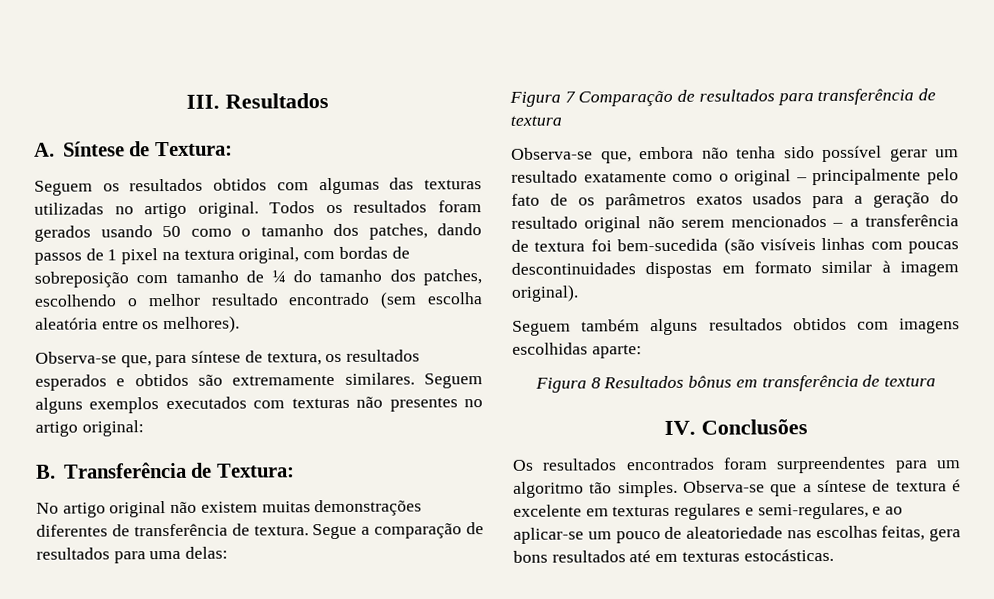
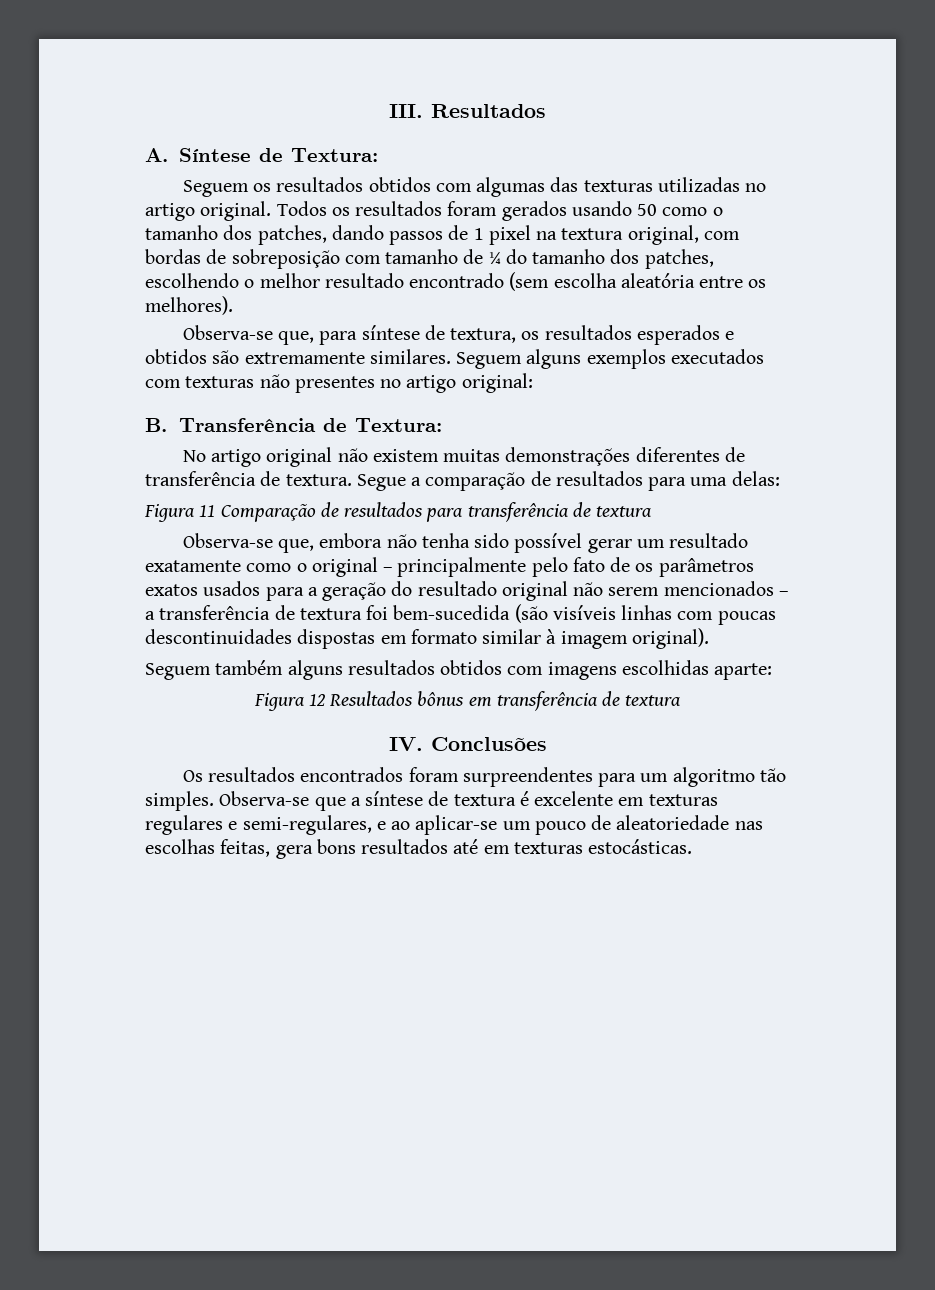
- Figura 7 Comparação de resultados para transferência de textura
+ Figura 11 Comparação de resultados para transferência de textura
- Figura 8 Resultados bônus em transferência de textura
+ Figura 12 Resultados bônus em transferência de textura

